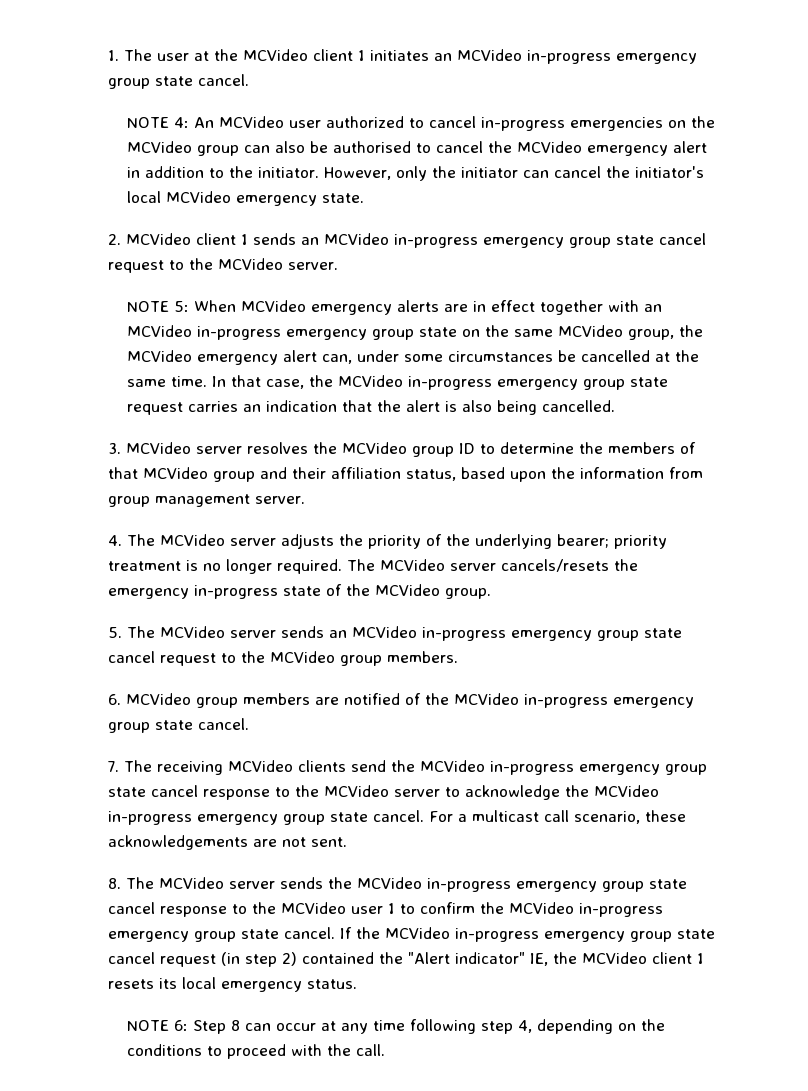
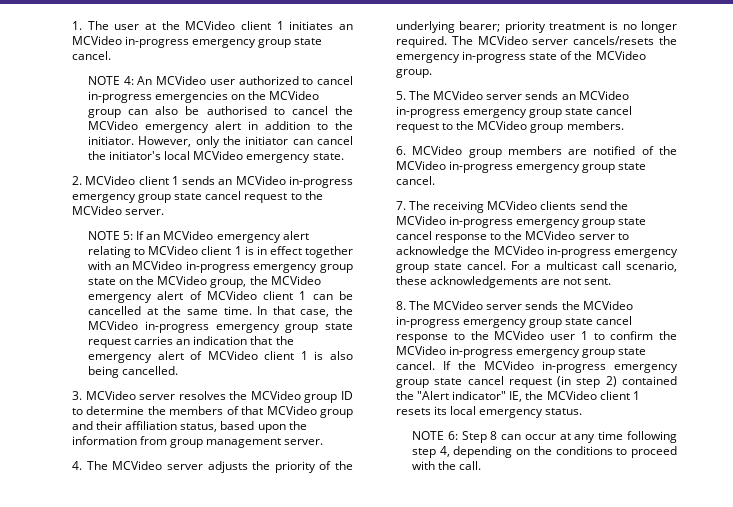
- NOTE 5: When MCVideo emergency alerts are in effect together with an MCVideo in-progress emergency group state on the same MCVideo group, the MCVideo emergency alert can, under some circumstances be cancelled at the same time.
+ NOTE 5: If an MCVideo emergency alert relating to MCVideo client 1 is in effect together with an MCVideo in-progress emergency group state on the MCVideo group, the MCVideo emergency alert of MCVideo client 1 can be cancelled at the same time.
- In that case, the MCVideo in-progress emergency group state request carries an indication that the alert is also being cancelled.
+ In that case, the MCVideo in-progress emergency group state request carries an indication that the emergency alert of MCVideo client 1 is also being cancelled.

